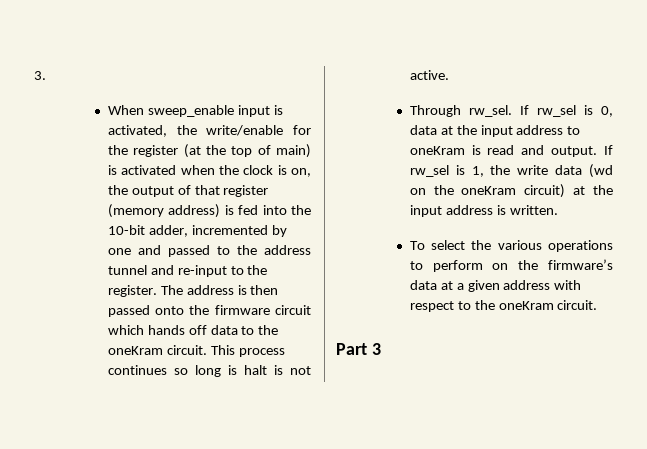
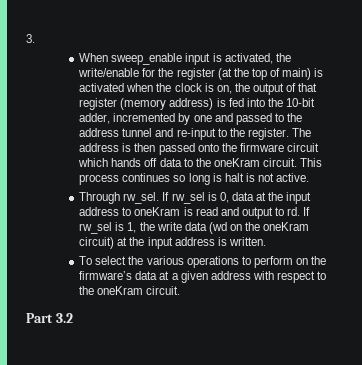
- If rw_sel is 0, data at the input address to oneKram is read and output.
+ If rw_sel is 0, data at the input address to oneKram is read and output to rd.
- Part 3
+ Part 3.2

